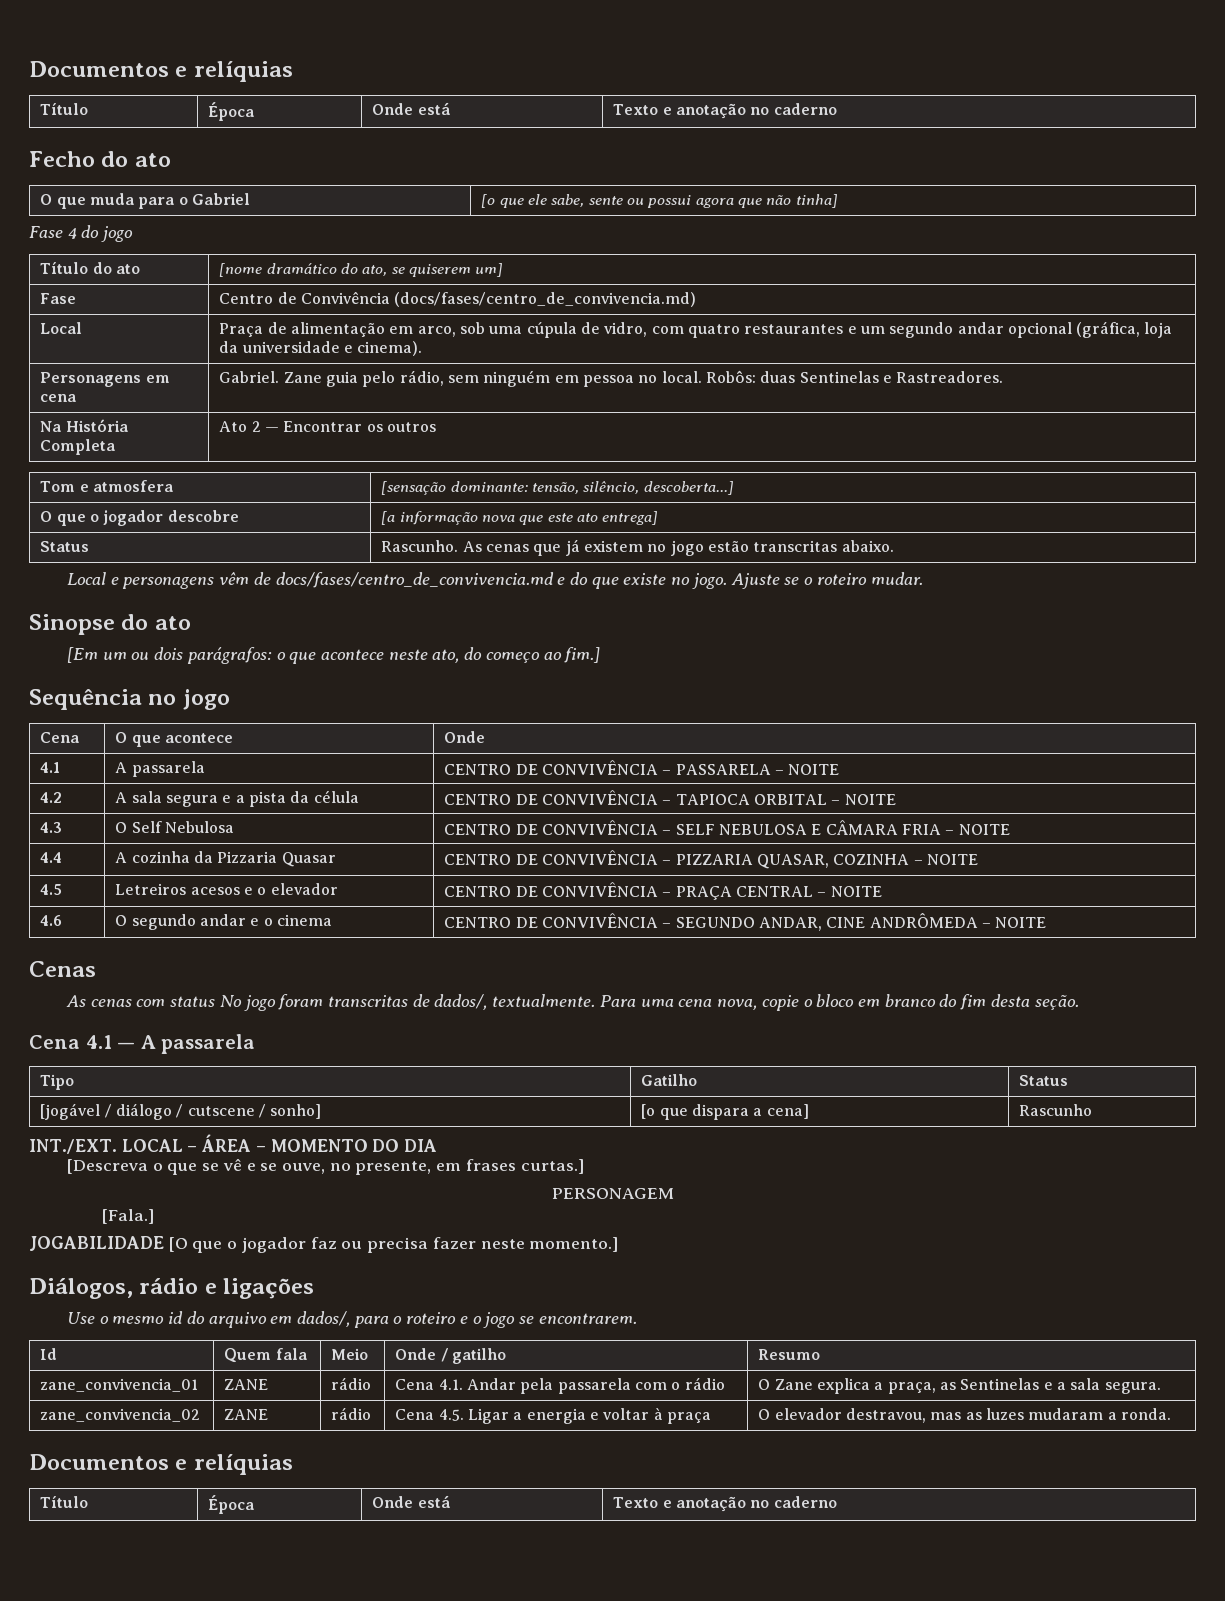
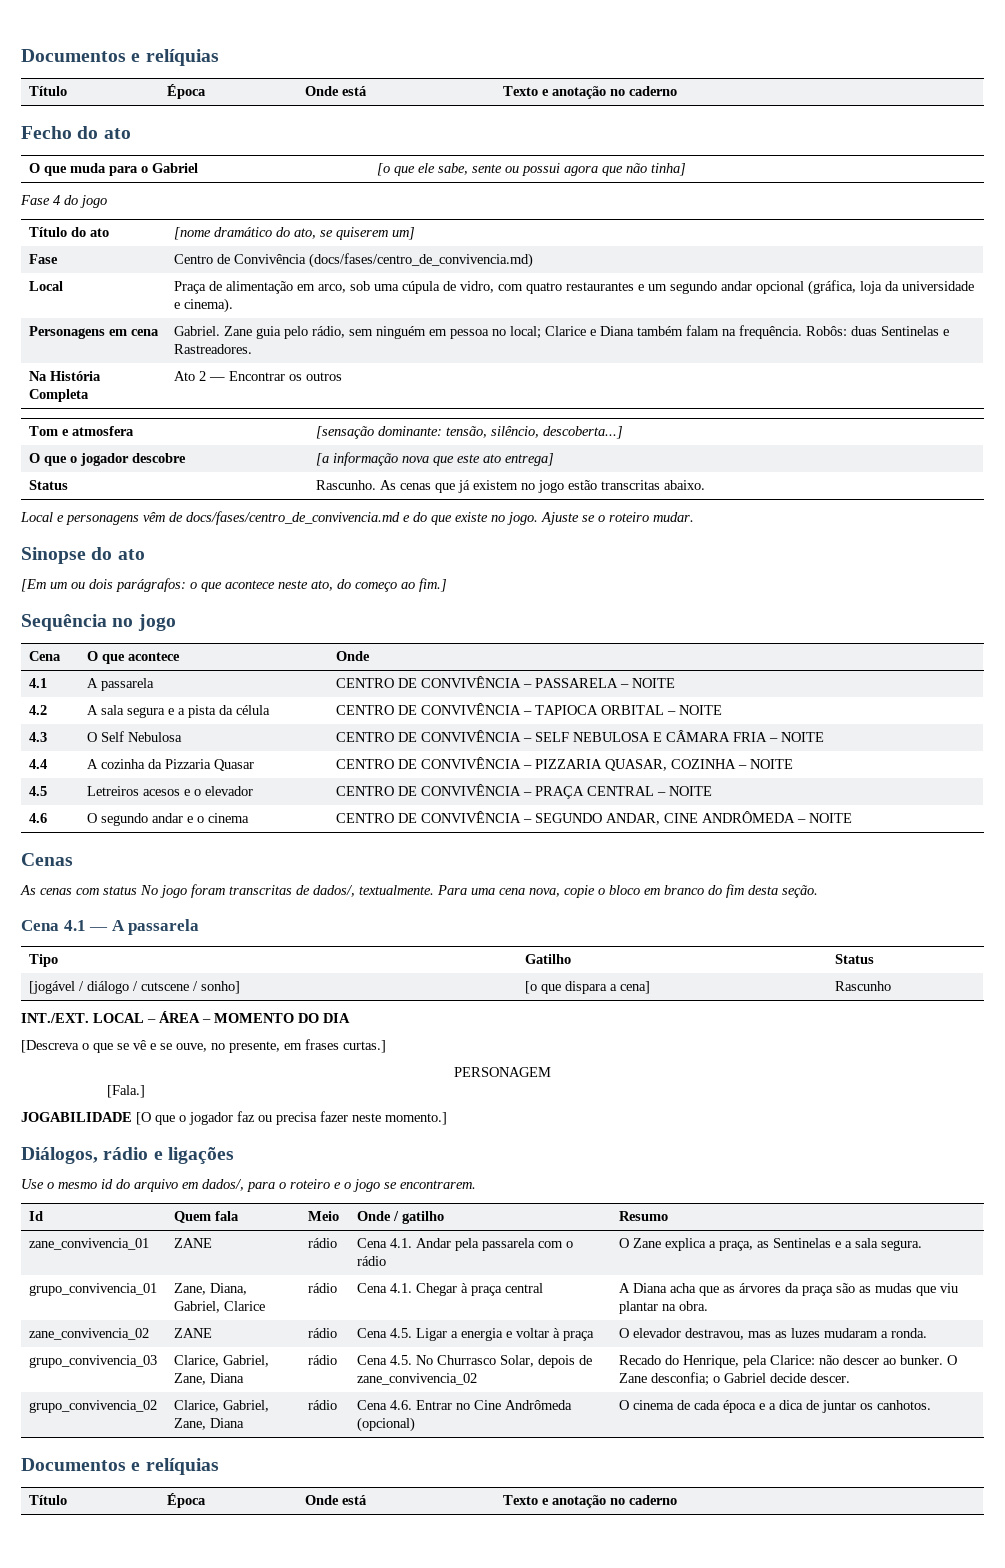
- Personagens em cena | Gabriel. Zane guia pelo rádio, sem ninguém em pessoa no local. Robôs: duas Sentinelas e Rastreadores.
+ Personagens em cena | Gabriel. Zane guia pelo rádio, sem ninguém em pessoa no local; Clarice e Diana também falam na frequência. Robôs: duas Sentinelas e Rastreadores.
+ grupo_convivencia_01 | Zane, Diana, Gabriel, Clarice | rádio | Cena 4.1. Chegar à praça central | A Diana acha que as árvores da praça são as mudas que viu plantar na obra.
+ grupo_convivencia_03 | Clarice, Gabriel, Zane, Diana | rádio | Cena 4.5. No Churrasco Solar, depois de zane_convivencia_02 | Recado do Henrique, pela Clarice: não descer ao bunker. O Zane desconfia; o Gabriel decide descer.
+ grupo_convivencia_02 | Clarice, Gabriel, Zane, Diana | rádio | Cena 4.6. Entrar no Cine Andrômeda (opcional) | O cinema de cada época e a dica de juntar os canhotos.

